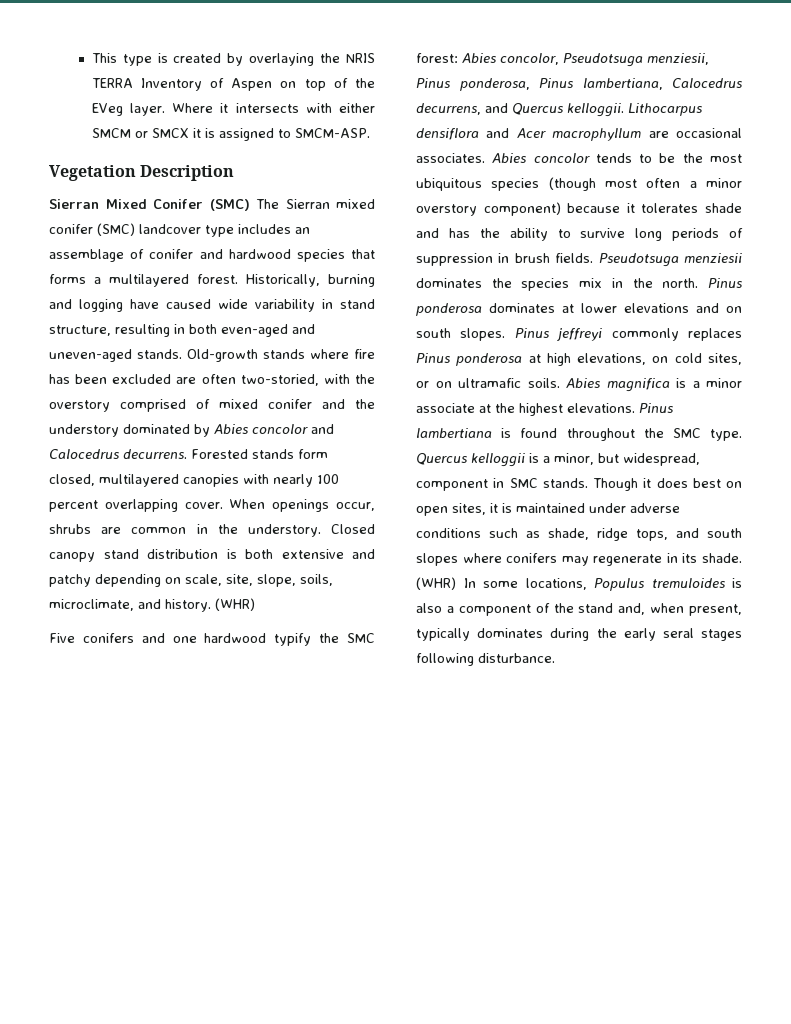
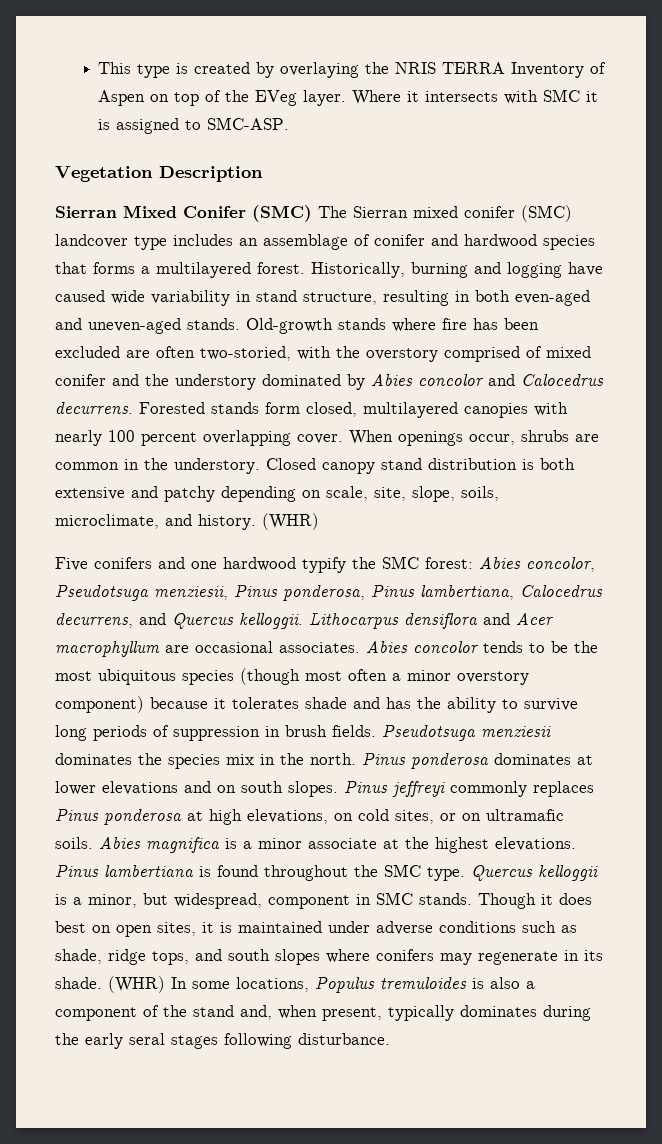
- Where it intersects with either SMCM or SMCX it is assigned to SMCM-ASP.
+ Where it intersects with SMC it is assigned to SMC-ASP.

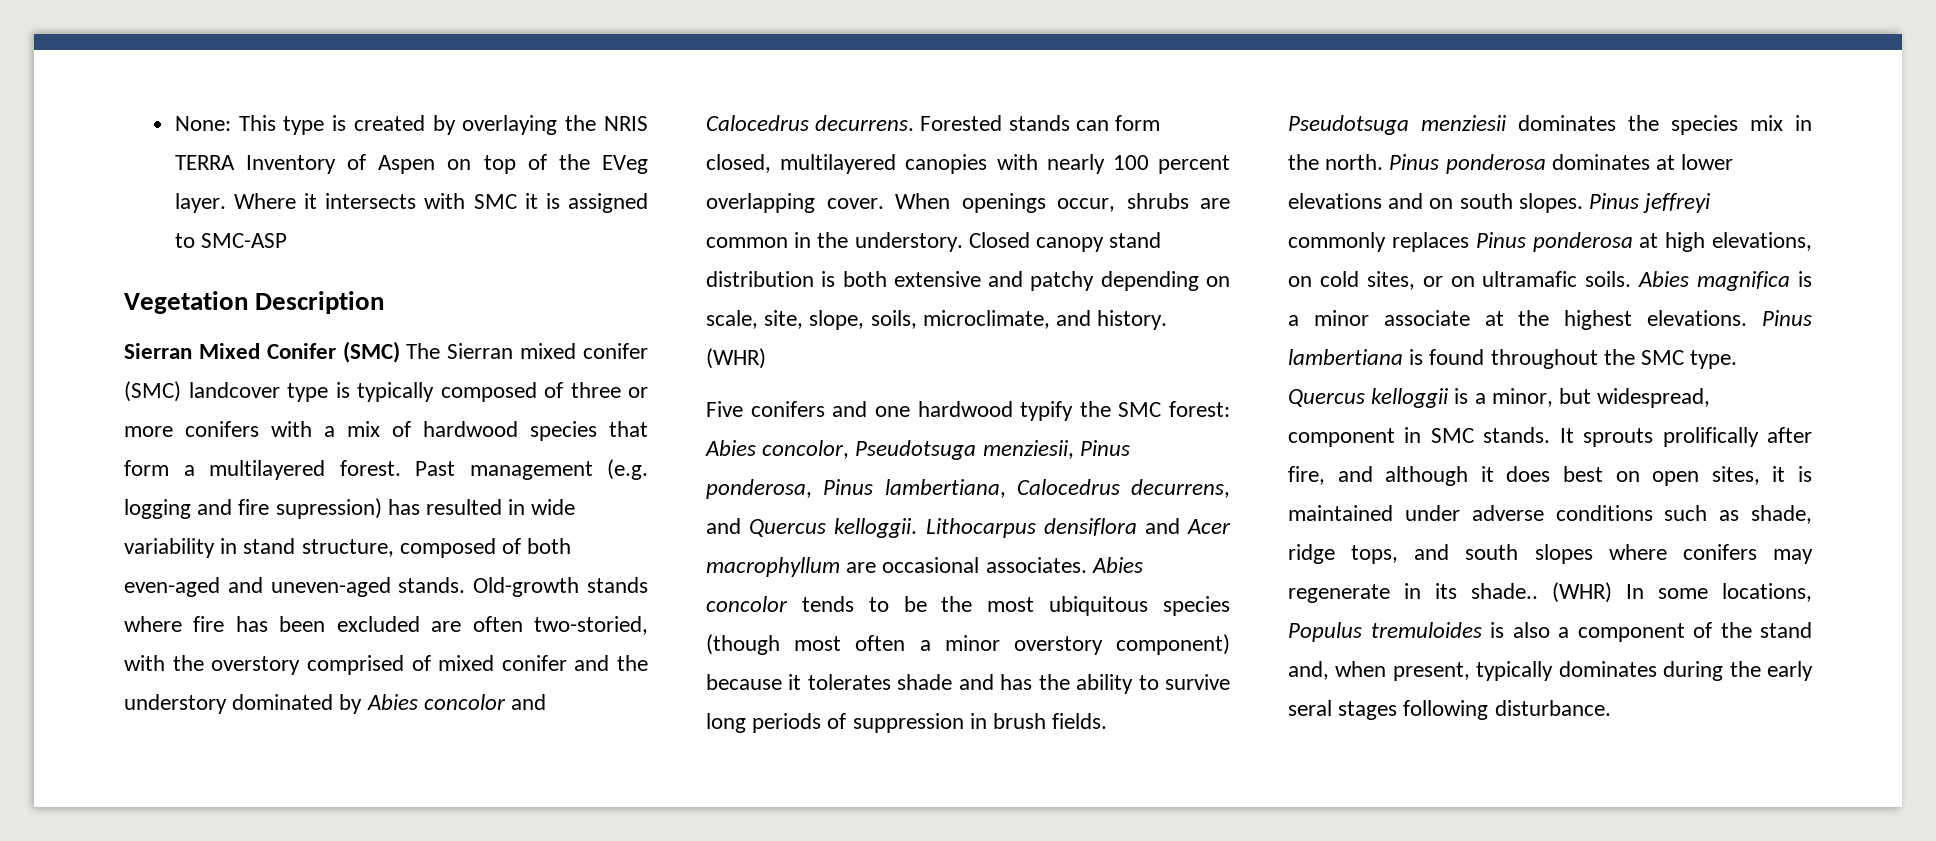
- This type is created by overlaying the NRIS TERRA Inventory of Aspen on top of the EVeg layer.
+ None: This type is created by overlaying the NRIS TERRA Inventory of Aspen on top of the EVeg layer.
- Where it intersects with SMC it is assigned to SMC-ASP.
+ Where it intersects with SMC it is assigned to SMC-ASP
- Sierran Mixed Conifer (SMC) The Sierran mixed conifer (SMC) landcover type includes an assemblage of conifer and hardwood species that forms a multilayered forest.
+ Sierran Mixed Conifer (SMC) The Sierran mixed conifer (SMC) landcover type is typically composed of three or more conifers with a mix of hardwood species that form a multilayered forest.
- Historically, burning and logging have caused wide variability in stand structure, resulting in both even-aged and uneven-aged stands.
+ Past management (e.g. logging and fire supression) has resulted in wide variability in stand structure, composed of both even-aged and uneven-aged stands.
- Forested stands form closed, multilayered canopies with nearly 100 percent overlapping cover.
+ Forested stands can form closed, multilayered canopies with nearly 100 percent overlapping cover.
- Though it does best on open sites, it is maintained under adverse conditions such as shade, ridge tops, and south slopes where conifers may regenerate in its shade.
+ It sprouts prolifically after fire, and although it does best on open sites, it is maintained under adverse conditions such as shade, ridge tops, and south slopes where conifers may regenerate in its shade..

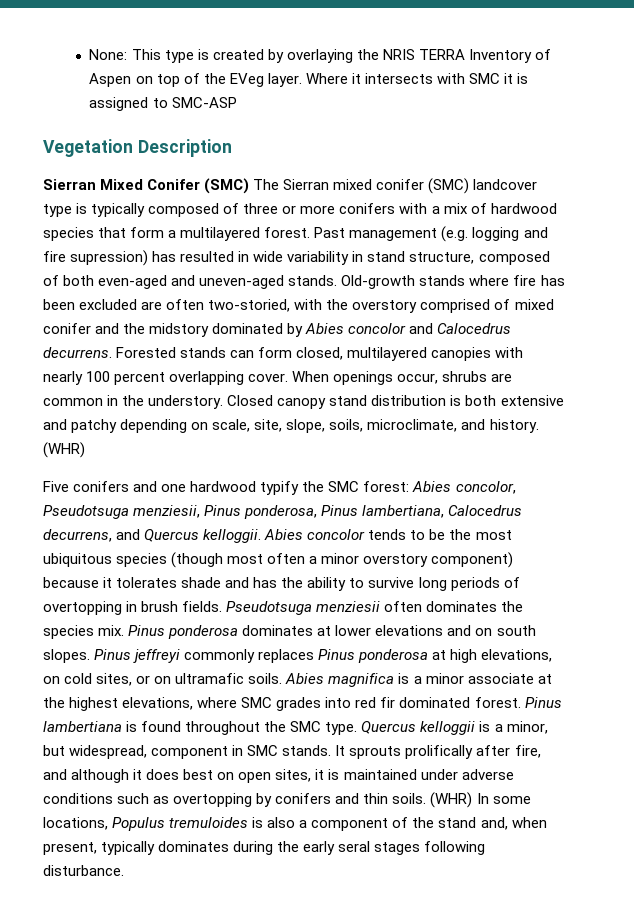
- Old-growth stands where fire has been excluded are often two-storied, with the overstory comprised of mixed conifer and the understory dominated by Abies concolor and Calocedrus decurrens.
+ Old-growth stands where fire has been excluded are often two-storied, with the overstory comprised of mixed conifer and the midstory dominated by Abies concolor and Calocedrus decurrens.
- Lithocarpus densiflora and Acer macrophyllum are occasional associates.
- Abies concolor tends to be the most ubiquitous species (though most often a minor overstory component) because it tolerates shade and has the ability to survive long periods of suppression in brush fields.
+ Abies concolor tends to be the most ubiquitous species (though most often a minor overstory component) because it tolerates shade and has the ability to survive long periods of overtopping in brush fields.
- Pseudotsuga menziesii dominates the species mix in the north.
+ Pseudotsuga menziesii often dominates the species mix.
- Abies magnifica is a minor associate at the highest elevations.
+ Abies magnifica is a minor associate at the highest elevations, where SMC grades into red fir dominated forest.
- It sprouts prolifically after fire, and although it does best on open sites, it is maintained under adverse conditions such as shade, ridge tops, and south slopes where conifers may regenerate in its shade..
+ It sprouts prolifically after fire, and although it does best on open sites, it is maintained under adverse conditions such as overtopping by conifers and thin soils.

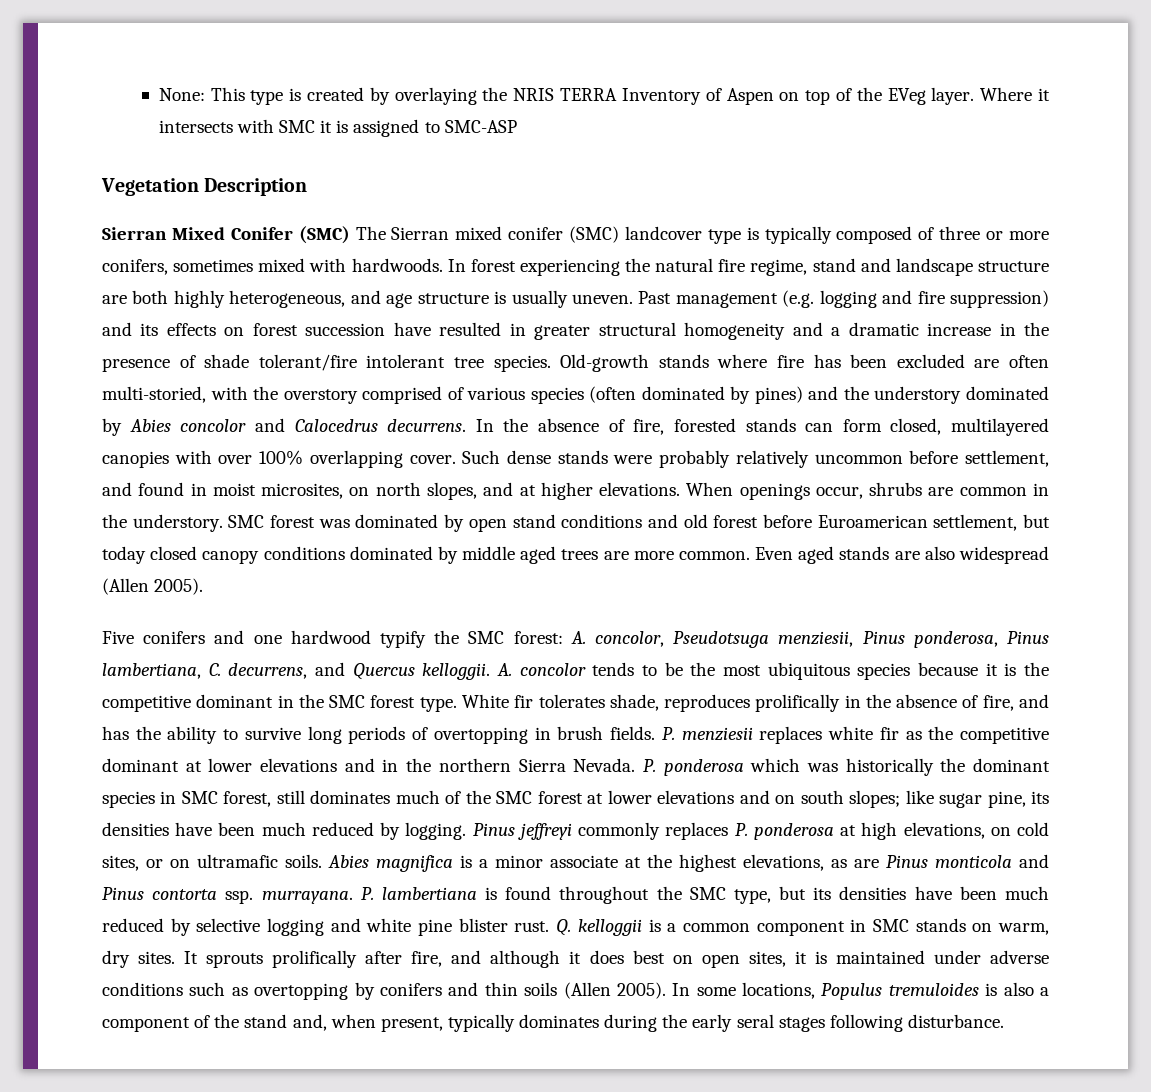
- Sierran Mixed Conifer (SMC) The Sierran mixed conifer (SMC) landcover type is typically composed of three or more conifers with a mix of hardwood species that form a multilayered forest.
+ Sierran Mixed Conifer (SMC) The Sierran mixed conifer (SMC) landcover type is typically composed of three or more conifers, sometimes mixed with hardwoods. In forest experiencing the natural fire regime, stand and landscape structure are both highly heterogeneous, and age structure is usually uneven.
- Past management (e.g. logging and fire supression) has resulted in wide variability in stand structure, composed of both even-aged and uneven-aged stands.
+ Past management (e.g. logging and fire suppression) and its effects on forest succession have resulted in greater structural homogeneity and a dramatic increase in the presence of shade tolerant/fire intolerant tree species.
- Old-growth stands where fire has been excluded are often two-storied, with the overstory comprised of mixed conifer and the midstory dominated by Abies concolor and Calocedrus decurrens.
+ Old-growth stands where fire has been excluded are often multi-storied, with the overstory comprised of various species (often dominated by pines) and the understory dominated by Abies concolor and Calocedrus decurrens.
- Forested stands can form closed, multilayered canopies with nearly 100 percent overlapping cover.
+ In the absence of fire, forested stands can form closed, multilayered canopies with over 100% overlapping cover. Such dense stands were probably relatively uncommon before settlement, and found in moist microsites, on north slopes, and at higher elevations.
- Closed canopy stand distribution is both extensive and patchy depending on scale, site, slope, soils, microclimate, and history. (WHR)
+ SMC forest was dominated by open stand conditions and old forest before Euroamerican settlement, but today closed canopy conditions dominated by middle aged trees are more common. Even aged stands are also widespread (Allen 2005).
- Five conifers and one hardwood typify the SMC forest: Abies concolor, Pseudotsuga menziesii, Pinus ponderosa, Pinus lambertiana, Calocedrus decurrens, and Quercus kelloggii.
+ Five conifers and one hardwood typify the SMC forest: A. concolor, Pseudotsuga menziesii, Pinus ponderosa, Pinus lambertiana, C. decurrens, and Quercus kelloggii.
- Abies concolor tends to be the most ubiquitous species (though most often a minor overstory component) because it tolerates shade and has the ability to survive long periods of overtopping in brush fields.
+ A. concolor tends to be the most ubiquitous species because it is the competitive dominant in the SMC forest type. White fir tolerates shade, reproduces prolifically in the absence of fire, and has the ability to survive long periods of overtopping in brush fields.
- Pseudotsuga menziesii often dominates the species mix. Pinus ponderosa dominates at lower elevations and on south slopes.
+ P. menziesii replaces white fir as the competitive dominant at lower elevations and in the northern Sierra Nevada. P. ponderosa which was historically the dominant species in SMC forest, still dominates much of the SMC forest at lower elevations and on south slopes; like sugar pine, its densities have been much reduced by logging.
- Pinus jeffreyi commonly replaces Pinus ponderosa at high elevations, on cold sites, or on ultramafic soils.
+ Pinus jeffreyi commonly replaces P. ponderosa at high elevations, on cold sites, or on ultramafic soils.
- Abies magnifica is a minor associate at the highest elevations, where SMC grades into red fir dominated forest. Pinus lambertiana is found throughout the SMC type. Quercus kelloggii is a minor, but widespread, component in SMC stands.
+ Abies magnifica is a minor associate at the highest elevations, as are Pinus monticola and Pinus contorta ssp. murrayana. P. lambertiana is found throughout the SMC type, but its densities have been much reduced by selective logging and white pine blister rust. Q. kelloggii is a common component in SMC stands on warm, dry sites.
- It sprouts prolifically after fire, and although it does best on open sites, it is maintained under adverse conditions such as overtopping by conifers and thin soils. (WHR) In some locations, Populus tremuloides is also a component of the stand and, when present, typically dominates during the early seral stages following disturbance.
+ It sprouts prolifically after fire, and although it does best on open sites, it is maintained under adverse conditions such as overtopping by conifers and thin soils (Allen 2005). In some locations, Populus tremuloides is also a component of the stand and, when present, typically dominates during the early seral stages following disturbance.

